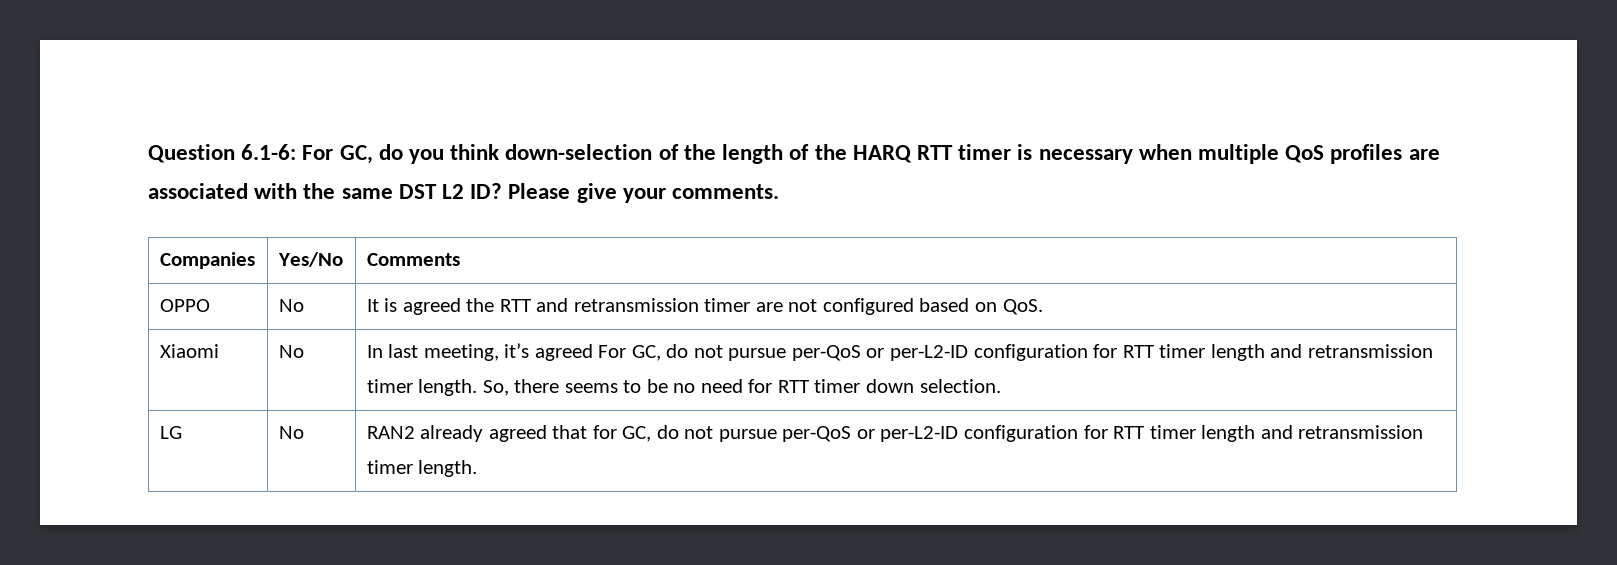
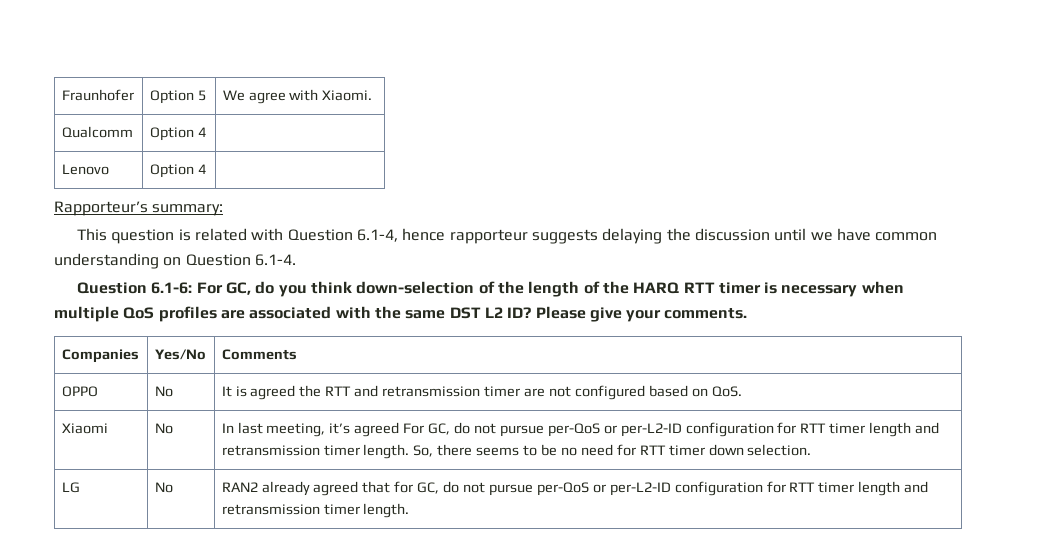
+ Fraunhofer | Option 5 | We agree with Xiaomi.
+ Qualcomm | Option 4 |
+ Lenovo | Option 4 |
+ Rapporteur’s summary:
+ This question is related with Question 6.1-4, hence rapporteur suggests delaying the discussion until we have common understanding on Question 6.1-4.

